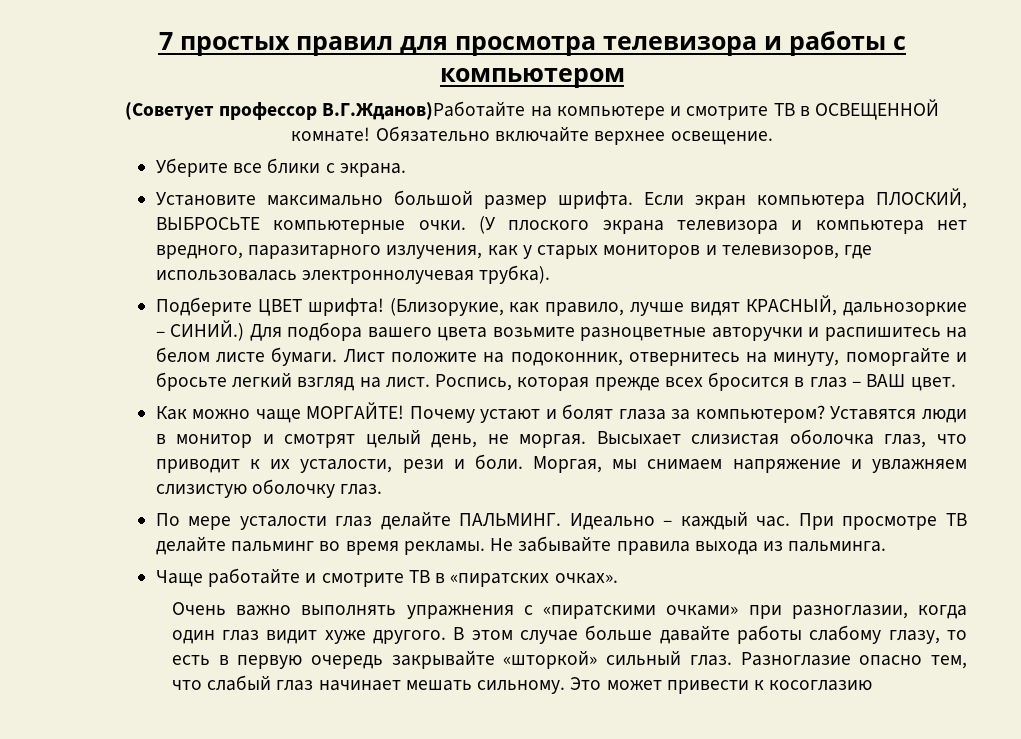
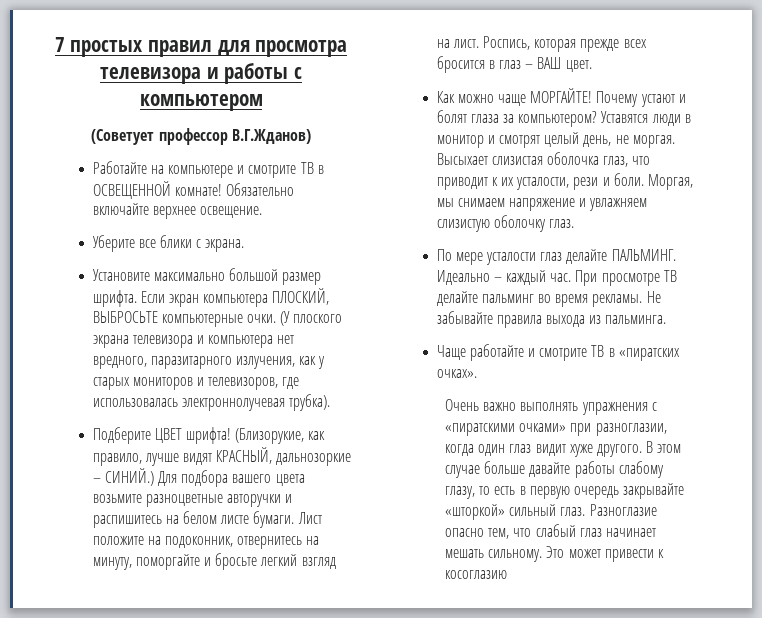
- (Советует профессор В.Г.Жданов)Работайте на компьютере и смотрите ТВ в ОСВЕЩЕННОЙ комнате!
+ (Советует профессор В.Г.Жданов)
+ Работайте на компьютере и смотрите ТВ в ОСВЕЩЕННОЙ комнате!

